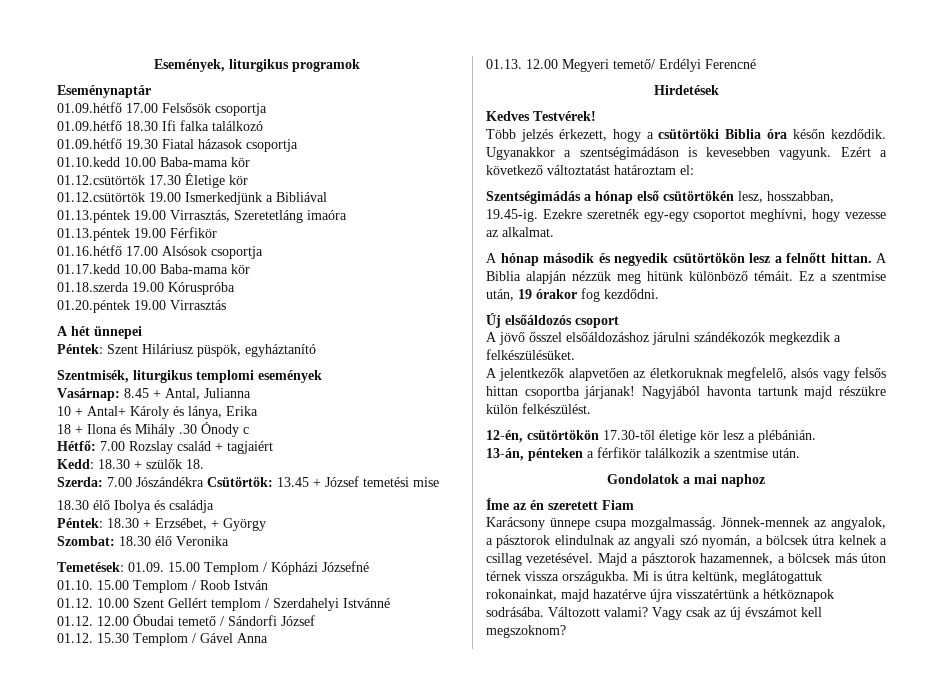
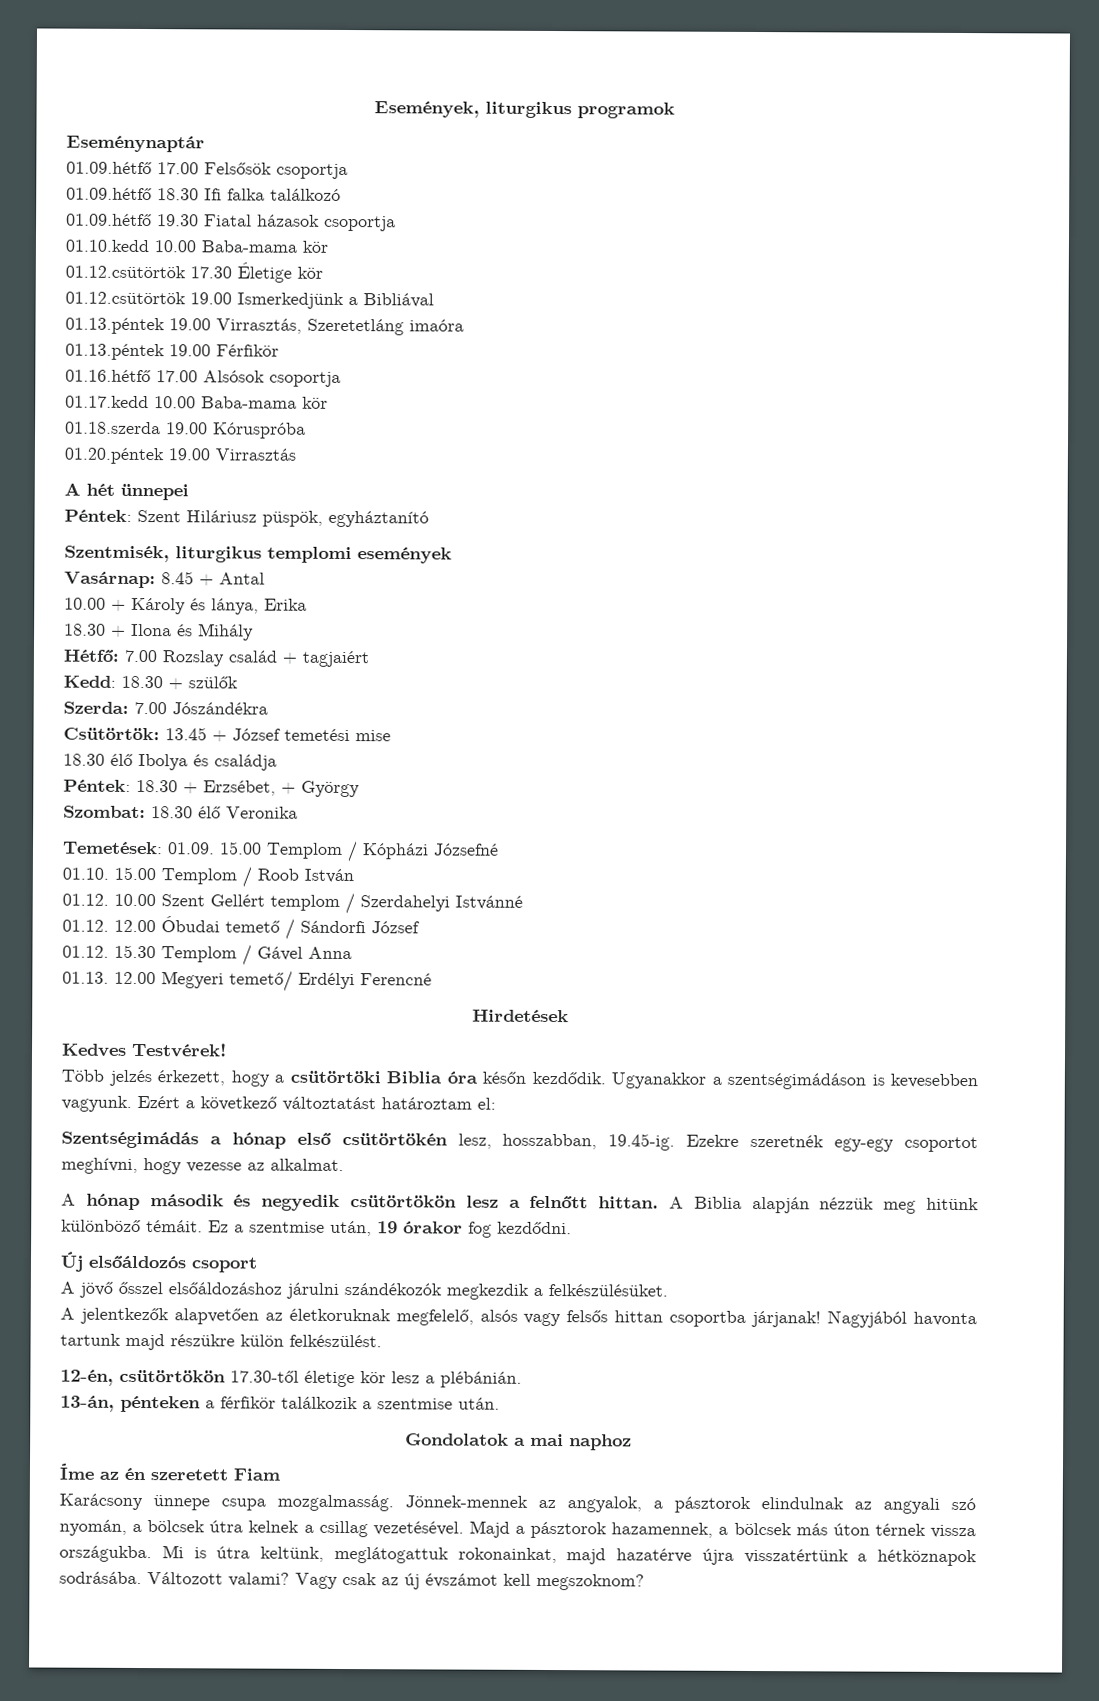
- Vasárnap: 8.45 + Antal, Julianna
- 10 + Antal+ Károly és lánya, Erika
+ Vasárnap: 8.45 + Antal
+ 10.00 + Károly és lánya, Erika
- 18 + Ilona és Mihály .30 Ónody c
+ 18.30 + Ilona és Mihály
- Kedd: 18.30 + szülők 18.
+ Kedd: 18.30 + szülők
- Szerda: 7.00 Jószándékra Csütörtök: 13.45 + József temetési mise
+ Szerda: 7.00 Jószándékra
+ Csütörtök: 13.45 + József temetési mise

